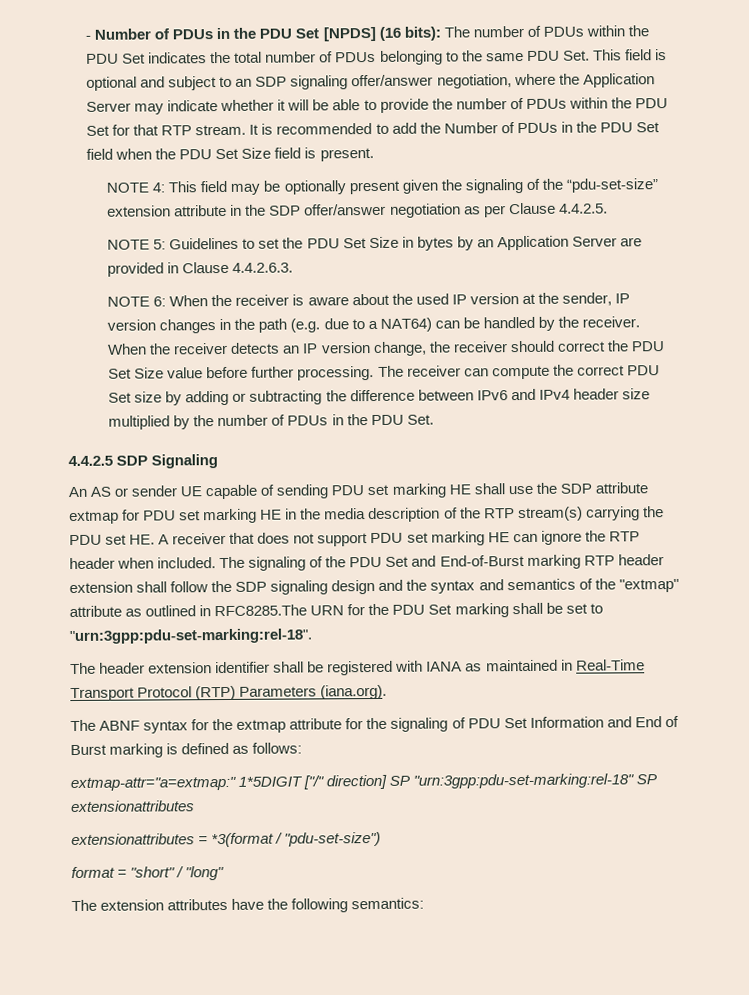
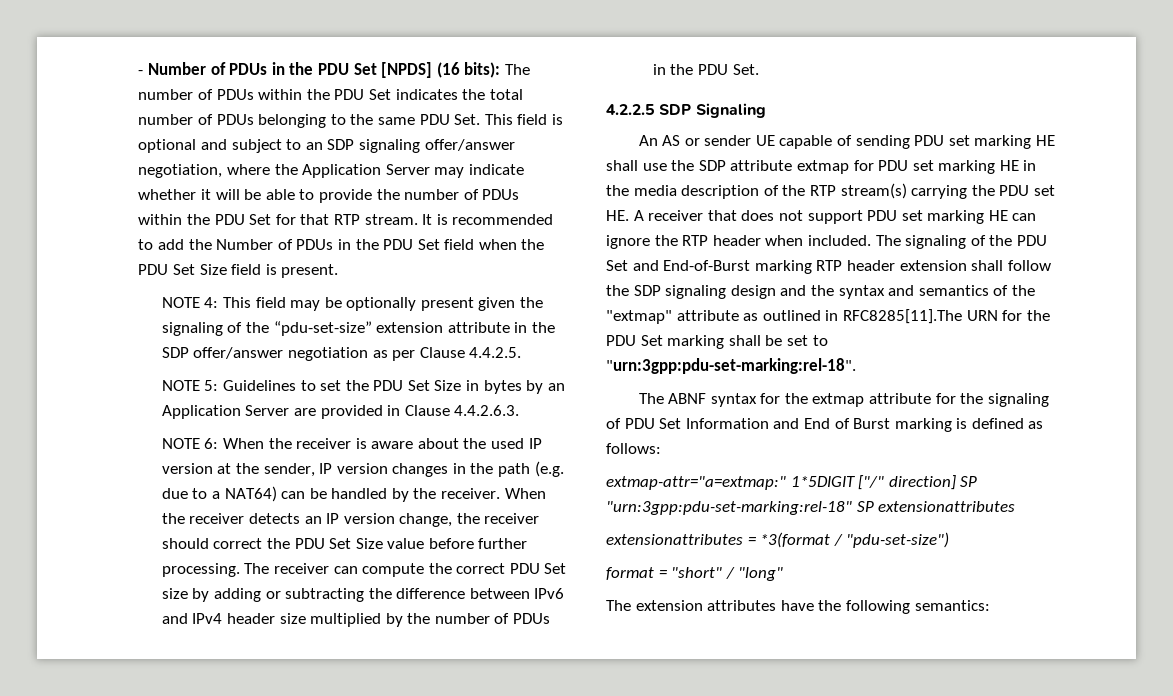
- 4.4.2.5 SDP Signaling
+ 4.2.2.5 SDP Signaling
- The signaling of the PDU Set and End-of-Burst marking RTP header extension shall follow the SDP signaling design and the syntax and semantics of the "extmap" attribute as outlined in RFC8285.The URN for the PDU Set marking shall be set to "urn:3gpp:pdu-set-marking:rel-18".
+ The signaling of the PDU Set and End-of-Burst marking RTP header extension shall follow the SDP signaling design and the syntax and semantics of the "extmap" attribute as outlined in RFC8285[11].The URN for the PDU Set marking shall be set to "urn:3gpp:pdu-set-marking:rel-18".
- The header extension identifier shall be registered with IANA as maintained in Real-Time Transport Protocol (RTP) Parameters (iana.org).

